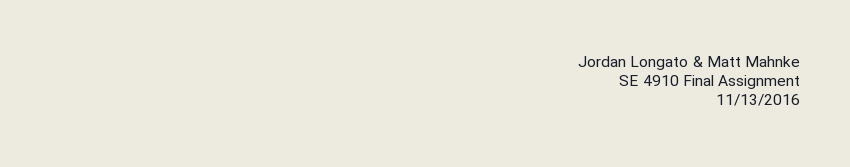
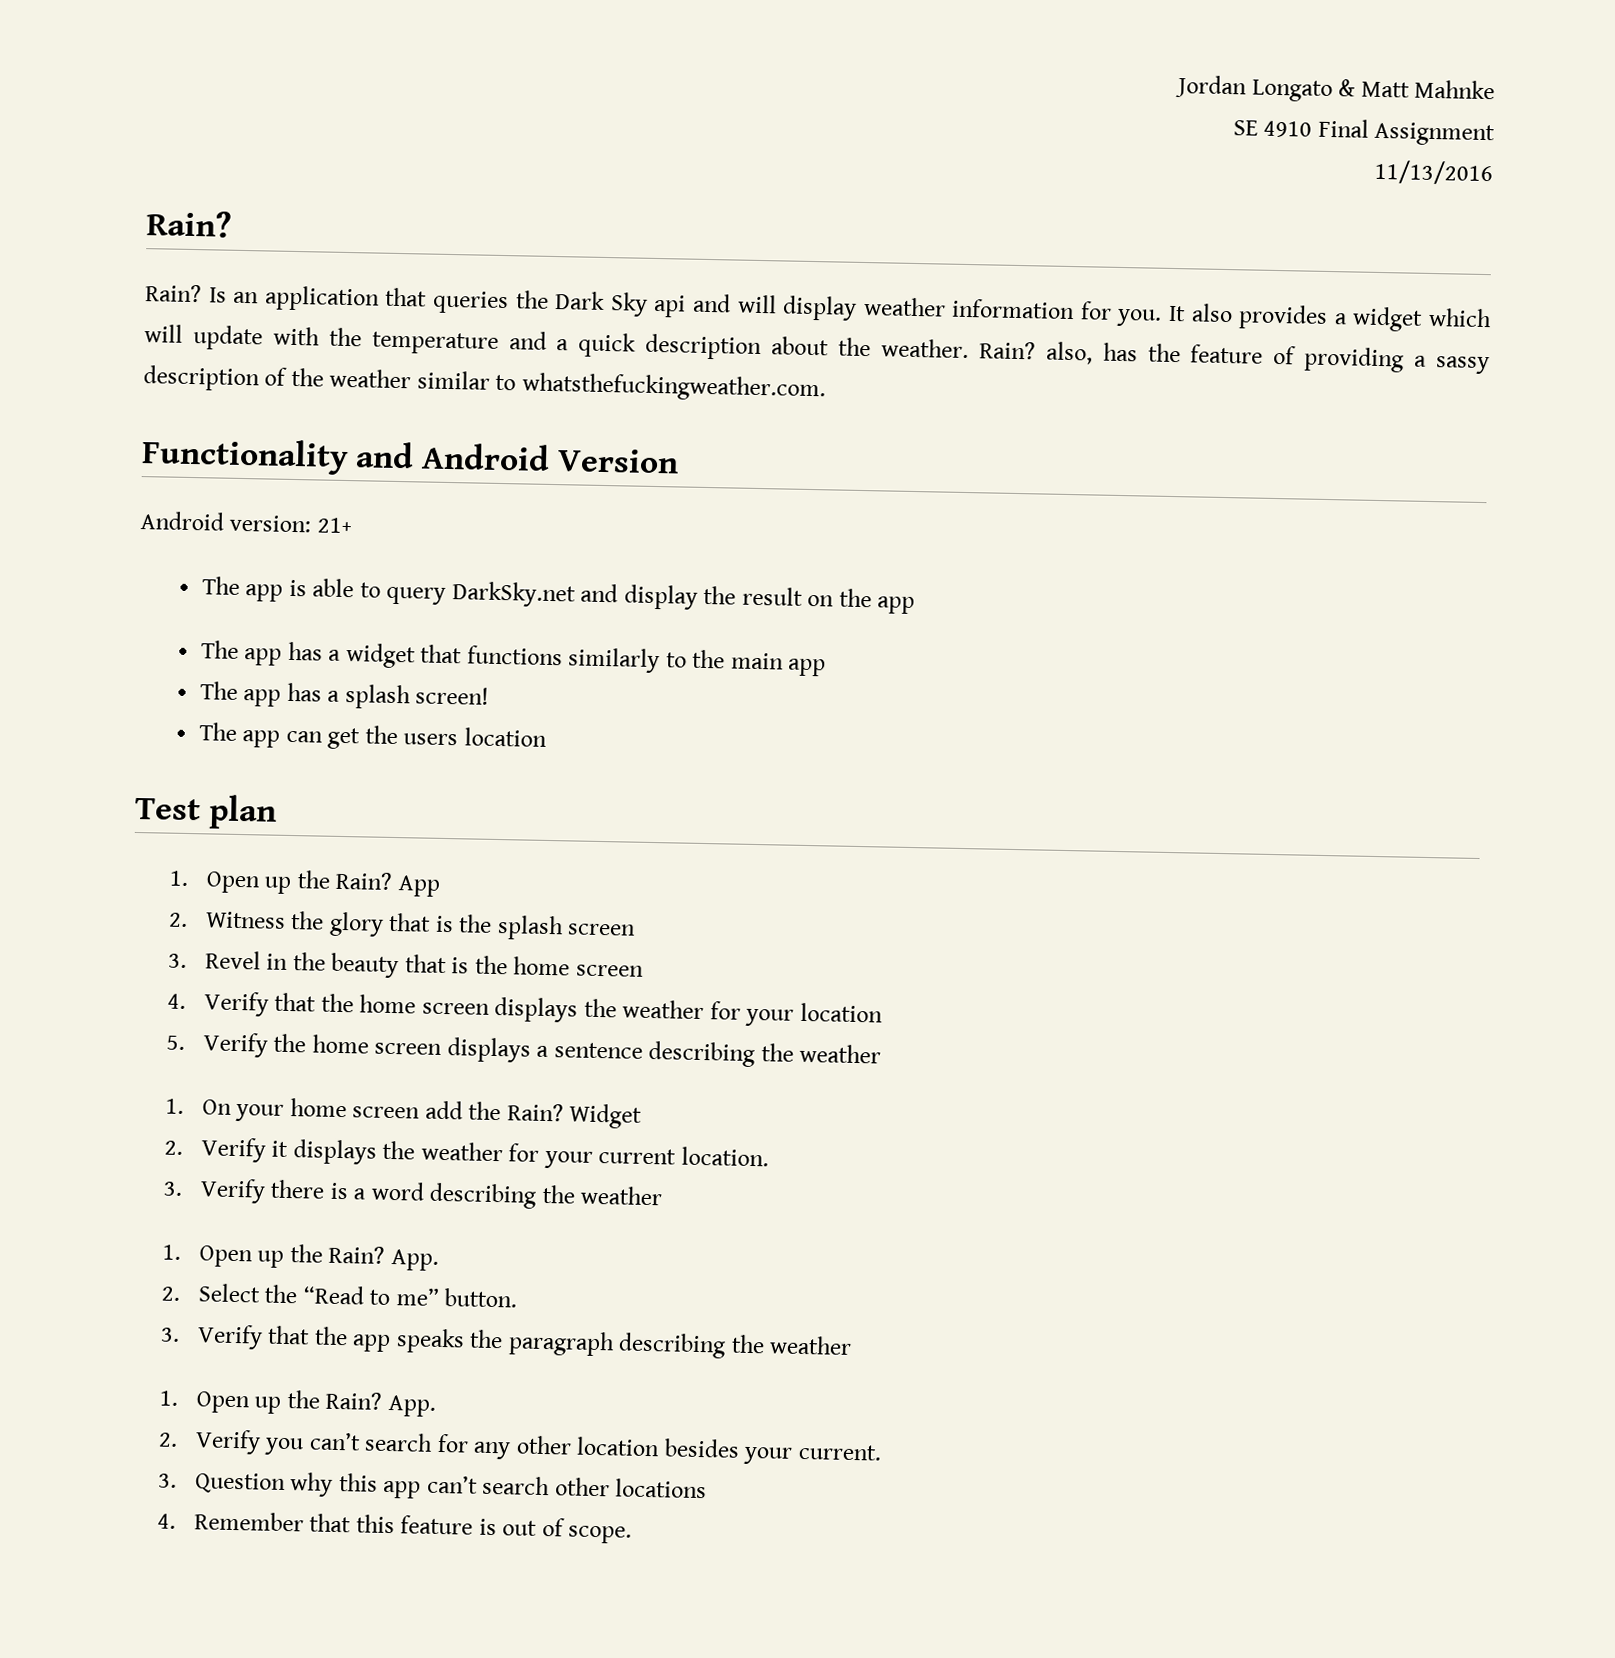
  11/13/2016
+ Rain?
+ Rain? Is an application that queries the Dark Sky api and will display weather information for you. It also provides a widget which will update with the temperature and a quick description about the weather. Rain? also, has the feature of providing a sassy description of the weather similar to whatsthefuckingweather.com.
+ Functionality and Android Version
+ Android version: 21+
+ The app is able to query DarkSky.net and display the result on the app
+ The app has a widget that functions similarly to the main app
+ The app has a splash screen!
+ The app can get the users location
+ Test plan
+ 1. Open up the Rain? App
+ 2. Witness the glory that is the splash screen
+ 3. Revel in the beauty that is the home screen
+ 4. Verify that the home screen displays the weather for your location
+ 5. Verify the home screen displays a sentence describing the weather
+ 1. On your home screen add the Rain? Widget
+ 2. Verify it displays the weather for your current location.
+ 3. Verify there is a word describing the weather
+ 1. Open up the Rain? App.
+ 2. Select the “Read to me” button.
+ 3. Verify that the app speaks the paragraph describing the weather
+ 1. Open up the Rain? App.
+ 2. Verify you can’t search for any other location besides your current.
+ 3. Question why this app can’t search other locations
+ 4. Remember that this feature is out of scope.

